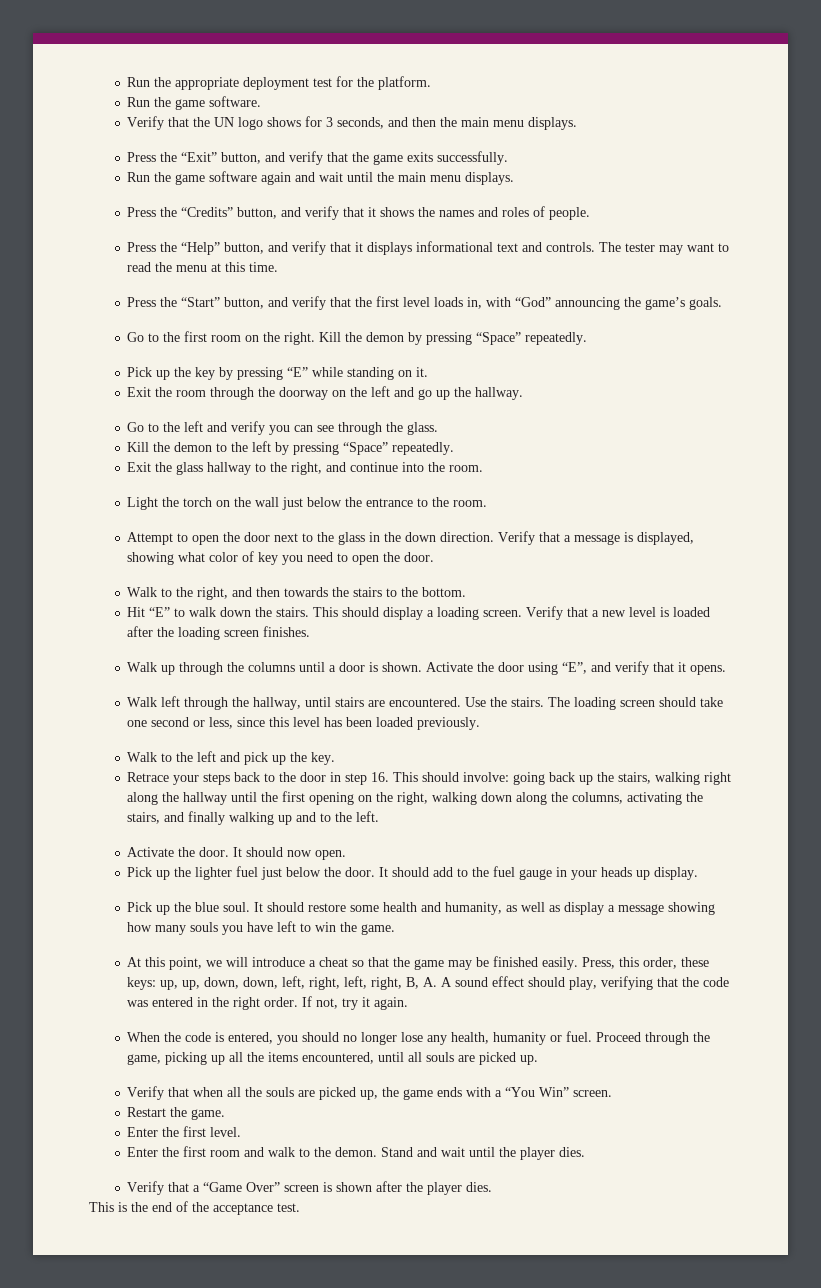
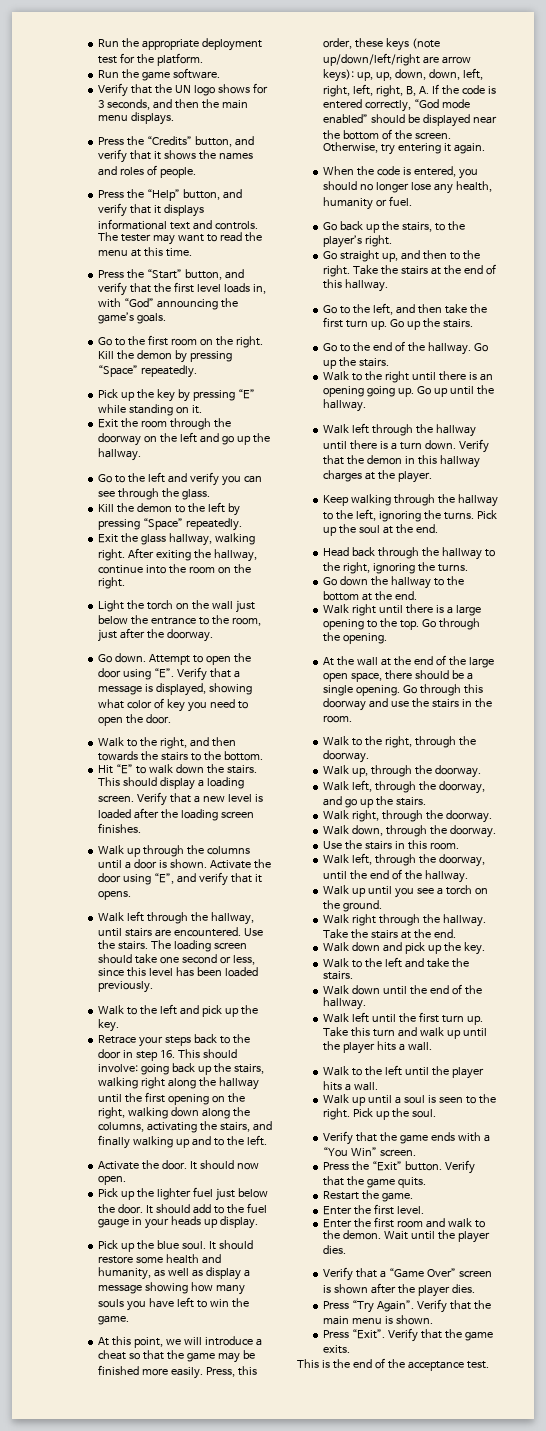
- Press the “Exit” button, and verify that the game exits successfully.
- Run the game software again and wait until the main menu displays.
- Exit the glass hallway to the right, and continue into the room.
+ Exit the glass hallway, walking right. After exiting the hallway, continue into the room on the right.
- Light the torch on the wall just below the entrance to the room.
- Attempt to open the door next to the glass in the down direction. Verify that a message is displayed, showing what color of key you need to open the door.
+ Light the torch on the wall just below the entrance to the room, just after the doorway.
+ Go down. Attempt to open the door using “E”. Verify that a message is displayed, showing what color of key you need to open the door.
- At this point, we will introduce a cheat so that the game may be finished easily.
+ At this point, we will introduce a cheat so that the game may be finished more easily.
- Press, this order, these keys: up, up, down, down, left, right, left, right, B, A. A sound effect should play, verifying that the code was entered in the right order. If not, try it again.
+ Press, this order, these keys (note up/down/left/right are arrow keys): up, up, down, down, left, right, left, right, B, A. If the code is entered correctly, “God mode enabled” should be displayed near the bottom of the screen. Otherwise, try entering it again.
- When the code is entered, you should no longer lose any health, humanity or fuel. Proceed through the game, picking up all the items encountered, until all souls are picked up.
- Verify that when all the souls are picked up, the game ends with a “You Win” screen.
+ When the code is entered, you should no longer lose any health, humanity or fuel.
+ Go back up the stairs, to the player’s right.
+ Go straight up, and then to the right. Take the stairs at the end of this hallway.
+ Go to the left, and then take the first turn up. Go up the stairs.
+ Go to the end of the hallway. Go up the stairs.
+ Walk to the right until there is an opening going up. Go up until the hallway.
+ Walk left through the hallway until there is a turn down. Verify that the demon in this hallway charges at the player.
+ Keep walking through the hallway to the left, ignoring the turns. Pick up the soul at the end.
+ Head back through the hallway to the right, ignoring the turns.
+ Go down the hallway to the bottom at the end.
+ Walk right until there is a large opening to the top. Go through the opening.
+ At the wall at the end of the large open space, there should be a single opening. Go through this doorway and use the stairs in the room.
+ Walk to the right, through the doorway.
+ Walk up, through the doorway.
+ Walk left, through the doorway, and go up the stairs.
+ Walk right, through the doorway.
+ Walk down, through the doorway.
+ Use the stairs in this room.
+ Walk left, through the doorway, until the end of the hallway.
+ Walk up until you see a torch on the ground.
+ Walk right through the hallway. Take the stairs at the end.
+ Walk down and pick up the key.
+ Walk to the left and take the stairs.
+ Walk down until the end of the hallway.
+ Walk left until the first turn up. Take this turn and walk up until the player hits a wall.
+ Walk to the left until the player hits a wall.
+ Walk up until a soul is seen to the right. Pick up the soul.
+ Verify that the game ends with a “You Win” screen.
+ Press the “Exit” button. Verify that the game quits.
- Stand and wait until the player dies.
+ Wait until the player dies.
+ Press “Try Again”. Verify that the main menu is shown.
+ Press “Exit”. Verify that the game exits.

